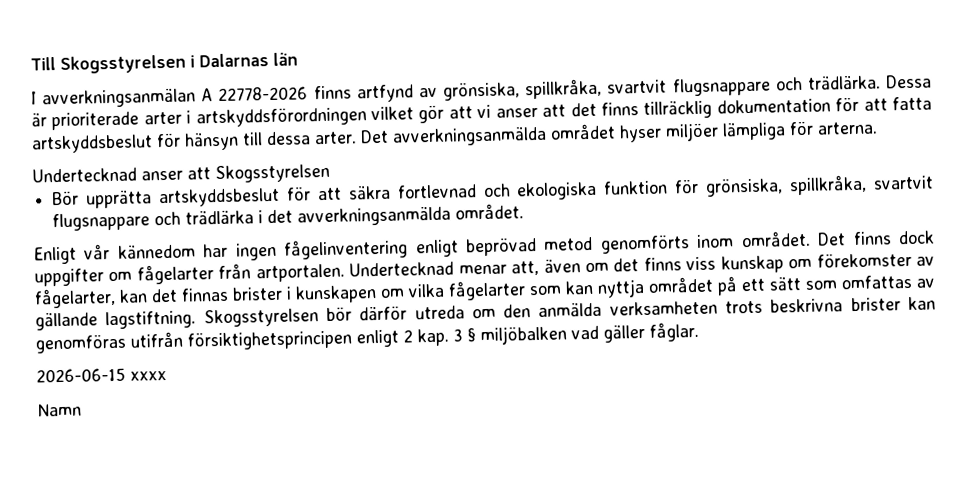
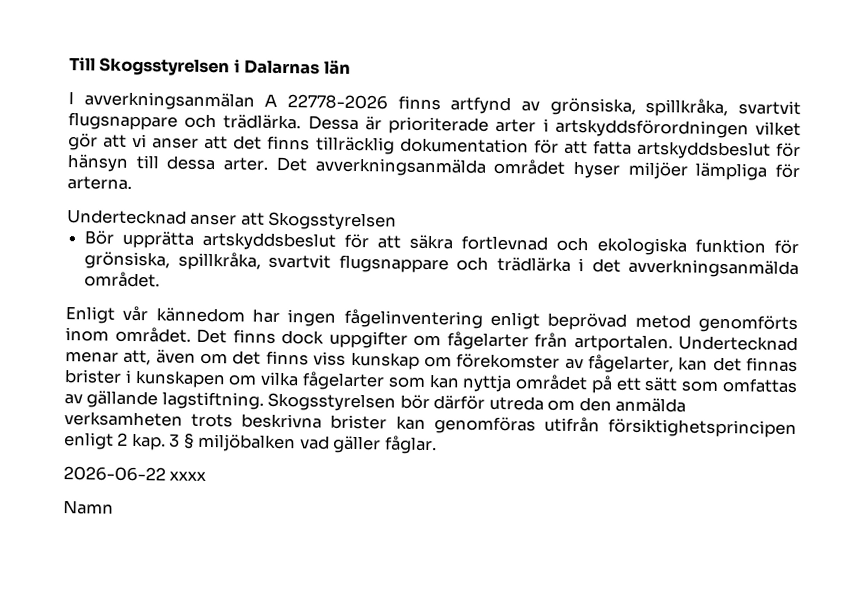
- 2026-06-15 xxxx
+ 2026-06-22 xxxx

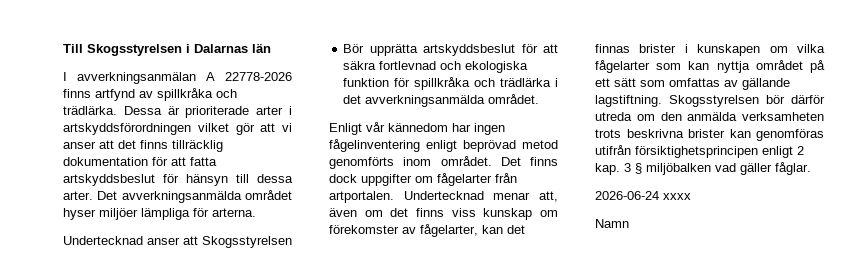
- I avverkningsanmälan A 22778-2026 finns artfynd av grönsiska, spillkråka, svartvit flugsnappare och trädlärka.
+ I avverkningsanmälan A 22778-2026 finns artfynd av spillkråka och trädlärka.
- Bör upprätta artskyddsbeslut för att säkra fortlevnad och ekologiska funktion för grönsiska, spillkråka, svartvit flugsnappare och trädlärka i det avverkningsanmälda området.
+ Bör upprätta artskyddsbeslut för att säkra fortlevnad och ekologiska funktion för spillkråka och trädlärka i det avverkningsanmälda området.
- 2026-06-22 xxxx
+ 2026-06-24 xxxx

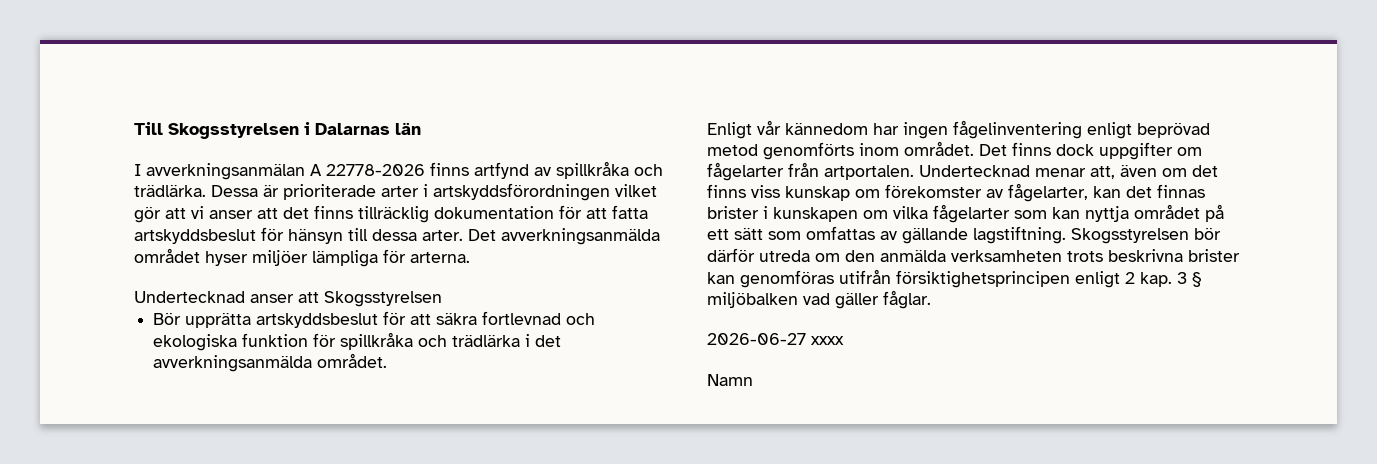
- 2026-06-24 xxxx
+ 2026-06-27 xxxx

